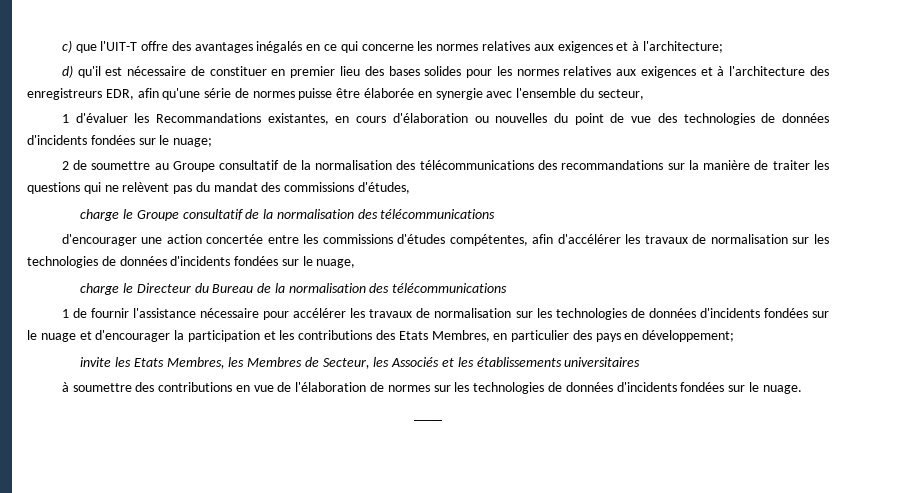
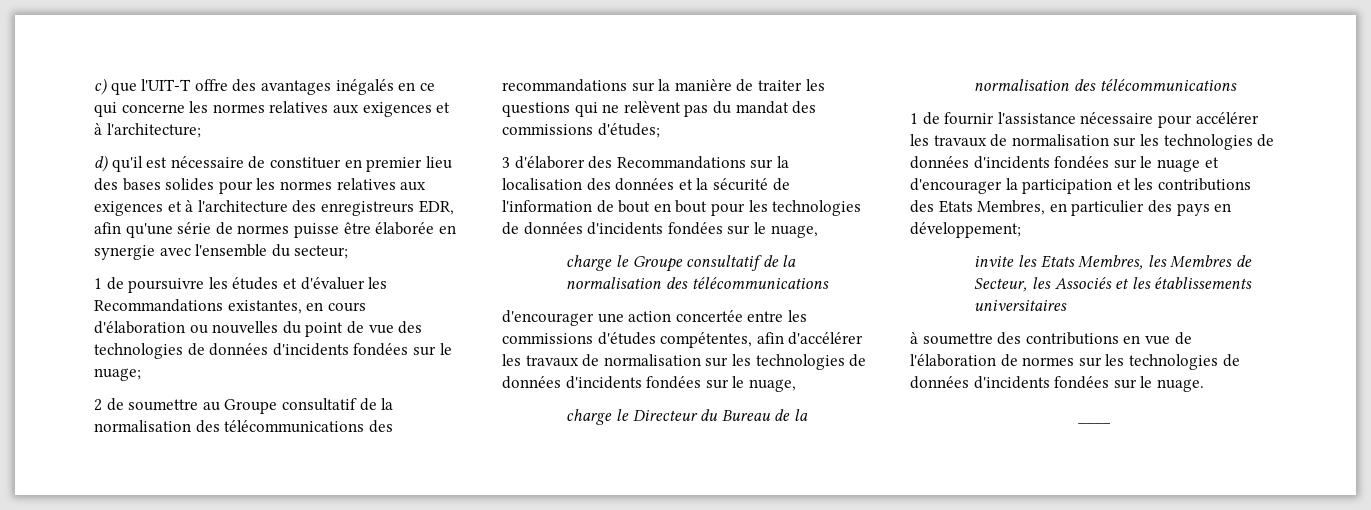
- d) qu'il est nécessaire de constituer en premier lieu des bases solides pour les normes relatives aux exigences et à l'architecture des enregistreurs EDR, afin qu'une série de normes puisse être élaborée en synergie avec l'ensemble du secteur,
- 1 d'évaluer les Recommandations existantes, en cours d'élaboration ou nouvelles du point de vue des technologies de données d'incidents fondées sur le nuage;
+ d) qu'il est nécessaire de constituer en premier lieu des bases solides pour les normes relatives aux exigences et à l'architecture des enregistreurs EDR, afin qu'une série de normes puisse être élaborée en synergie avec l'ensemble du secteur;
+ 1 de poursuivre les études et d'évaluer les Recommandations existantes, en cours d'élaboration ou nouvelles du point de vue des technologies de données d'incidents fondées sur le nuage;
- 2 de soumettre au Groupe consultatif de la normalisation des télécommunications des recommandations sur la manière de traiter les questions qui ne relèvent pas du mandat des commissions d'études,
+ 2 de soumettre au Groupe consultatif de la normalisation des télécommunications des recommandations sur la manière de traiter les questions qui ne relèvent pas du mandat des commissions d'études;
+ 3 d'élaborer des Recommandations sur la localisation des données et la sécurité de l'information de bout en bout pour les technologies de données d'incidents fondées sur le nuage,

